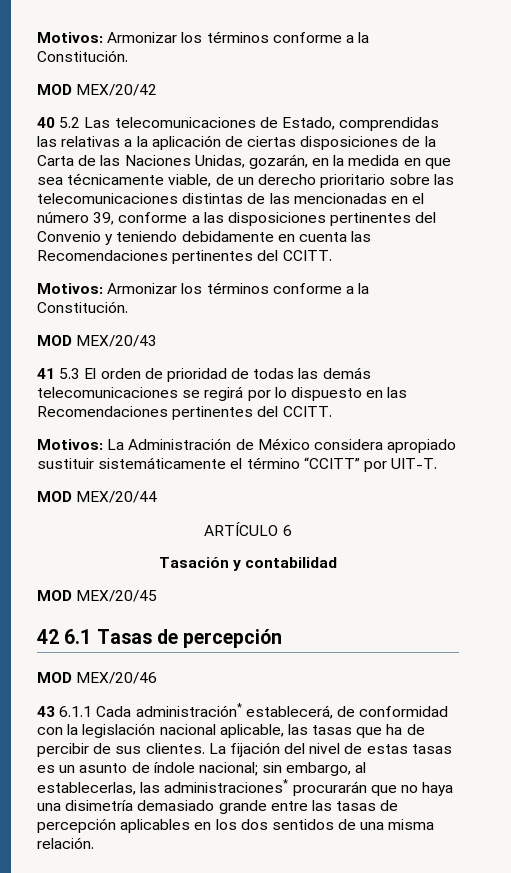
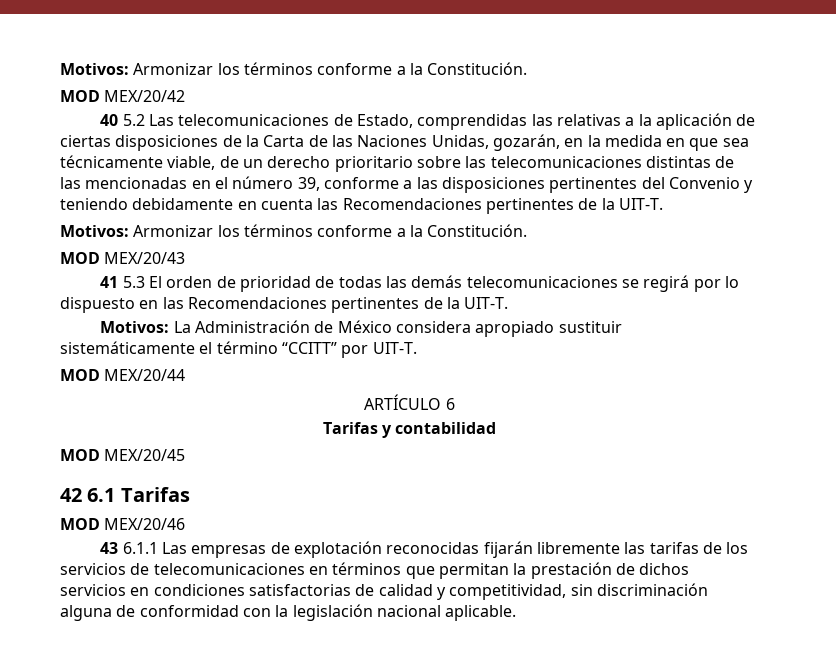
- 40 5.2 Las telecomunicaciones de Estado, comprendidas las relativas a la aplicación de ciertas disposiciones de la Carta de las Naciones Unidas, gozarán, en la medida en que sea técnicamente viable, de un derecho prioritario sobre las telecomunicaciones distintas de las mencionadas en el número 39, conforme a las disposiciones pertinentes del Convenio y teniendo debidamente en cuenta las Recomendaciones pertinentes del CCITT.
+ 40 5.2 Las telecomunicaciones de Estado, comprendidas las relativas a la aplicación de ciertas disposiciones de la Carta de las Naciones Unidas, gozarán, en la medida en que sea técnicamente viable, de un derecho prioritario sobre las telecomunicaciones distintas de las mencionadas en el número 39, conforme a las disposiciones pertinentes del Convenio y teniendo debidamente en cuenta las Recomendaciones pertinentes de la UIT-T.
- 41 5.3 El orden de prioridad de todas las demás telecomunicaciones se regirá por lo dispuesto en las Recomendaciones pertinentes del CCITT.
+ 41 5.3 El orden de prioridad de todas las demás telecomunicaciones se regirá por lo dispuesto en las Recomendaciones pertinentes de la UIT-T.
- Tasación y contabilidad
+ Tarifas y contabilidad
- 42 6.1 Tasas de percepción
+ 42 6.1 Tarifas
- 43 6.1.1 Cada administración* establecerá, de conformidad con la legislación nacional aplicable, las tasas que ha de percibir de sus clientes. La fijación del nivel de estas tasas es un asunto de índole nacional; sin embargo, al establecerlas, las administraciones* procurarán que no haya una disimetría demasiado grande entre las tasas de percepción aplicables en los dos sentidos de una misma relación.
+ 43 6.1.1 Las empresas de explotación reconocidas fijarán libremente las tarifas de los servicios de telecomunicaciones en términos que permitan la prestación de dichos servicios en condiciones satisfactorias de calidad y competitividad, sin discriminación alguna de conformidad con la legislación nacional aplicable.

